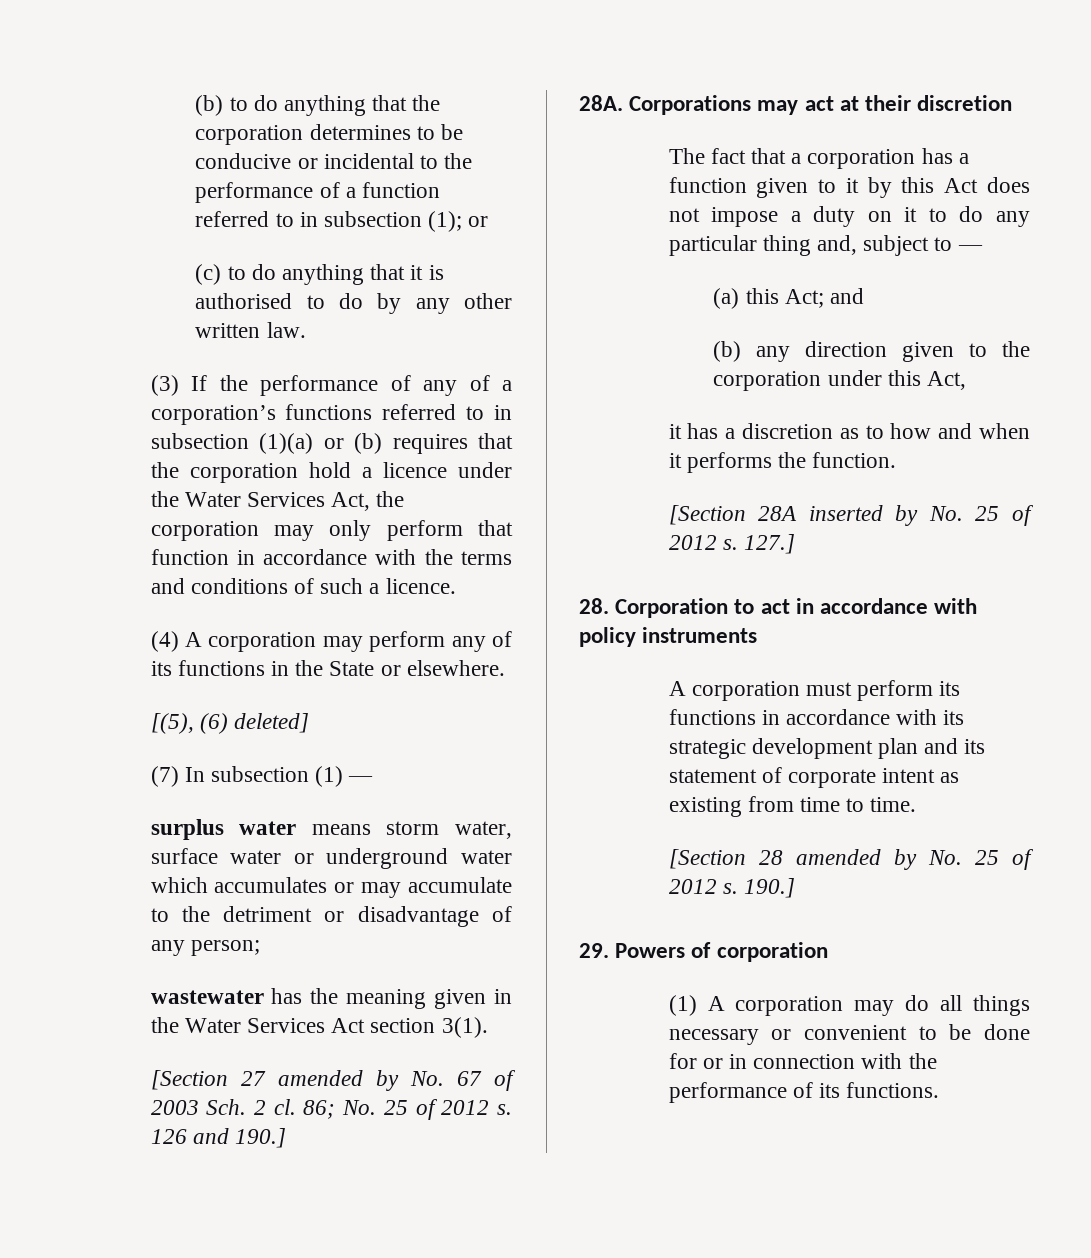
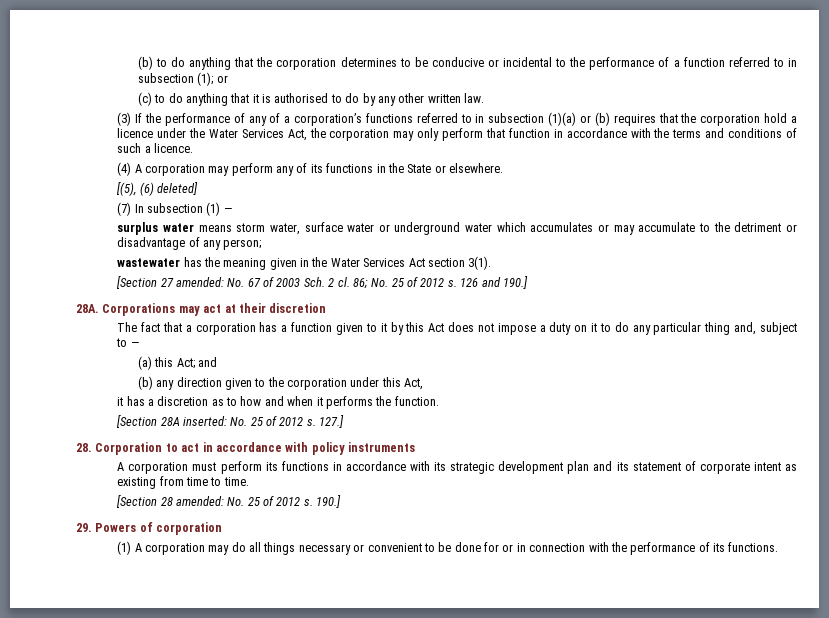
- [Section 27 amended by No. 67 of 2003 Sch. 2 cl.
+ [Section 27 amended: No. 67 of 2003 Sch. 2 cl.
- [Section 28A inserted by No. 25 of 2012 s.
+ [Section 28A inserted: No. 25 of 2012 s.
- [Section 28 amended by No. 25 of 2012 s.
+ [Section 28 amended: No. 25 of 2012 s.

